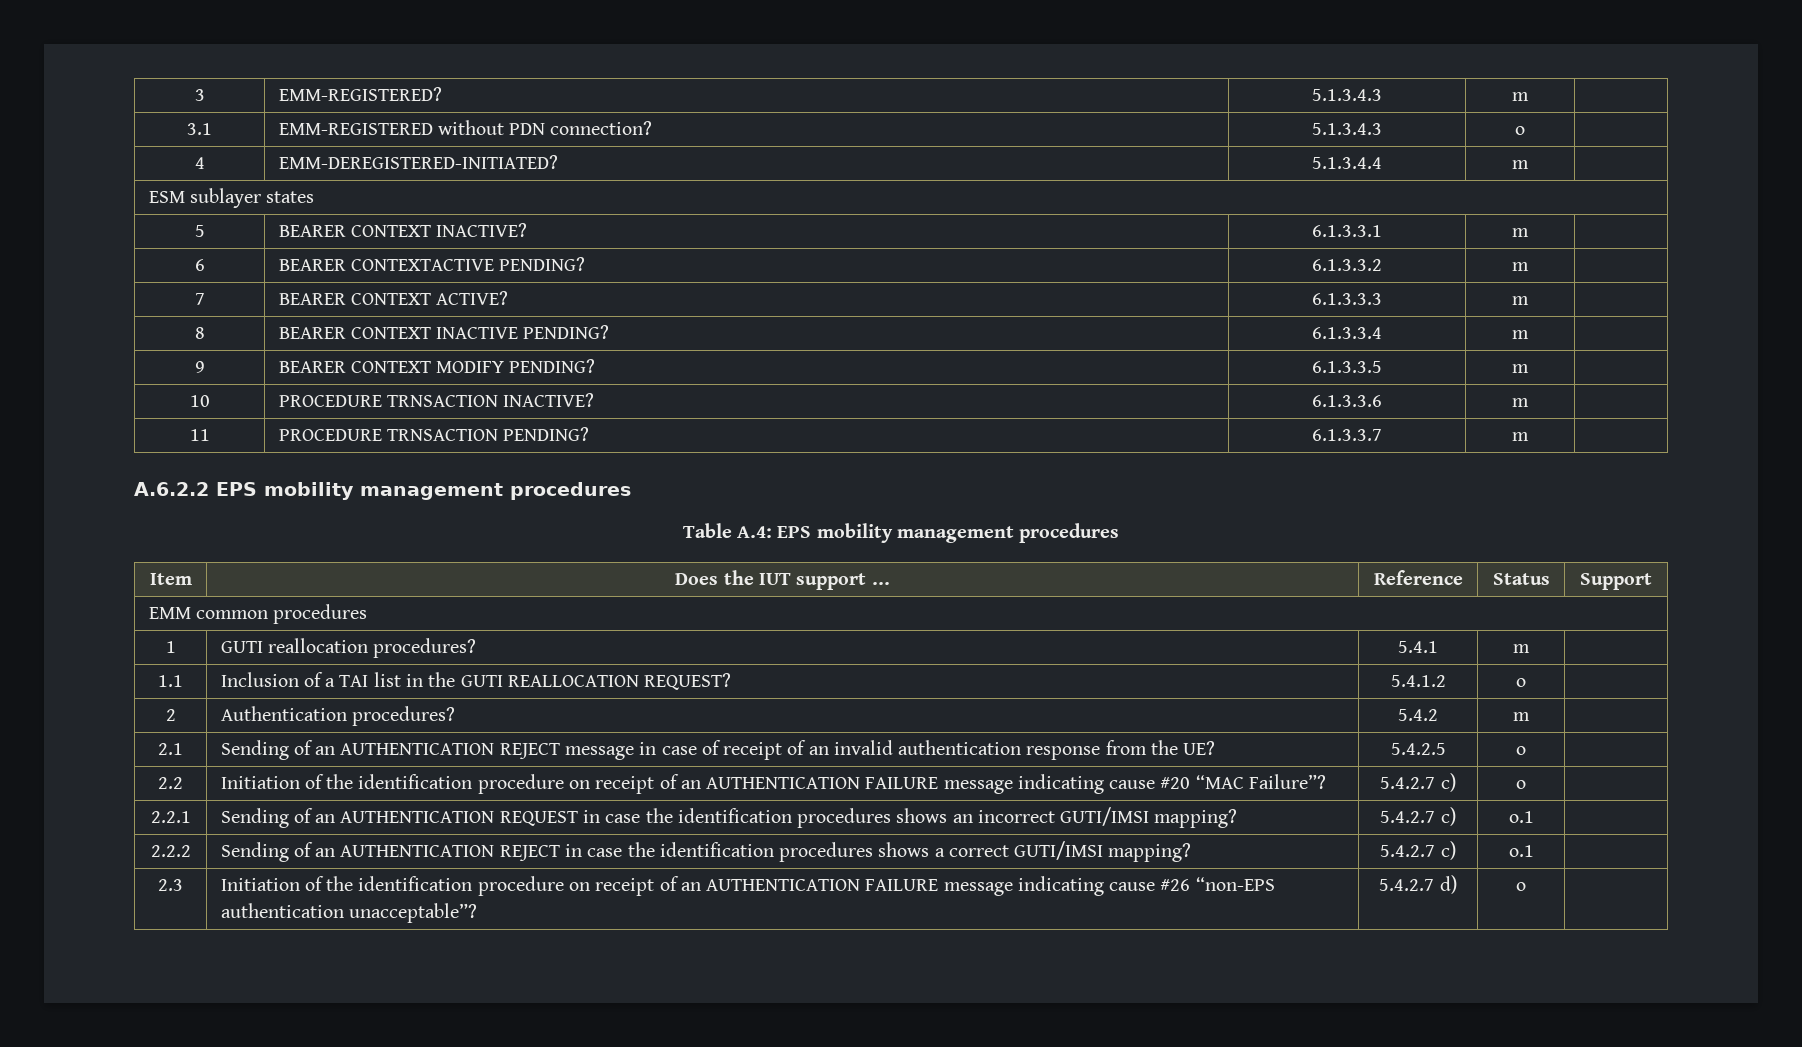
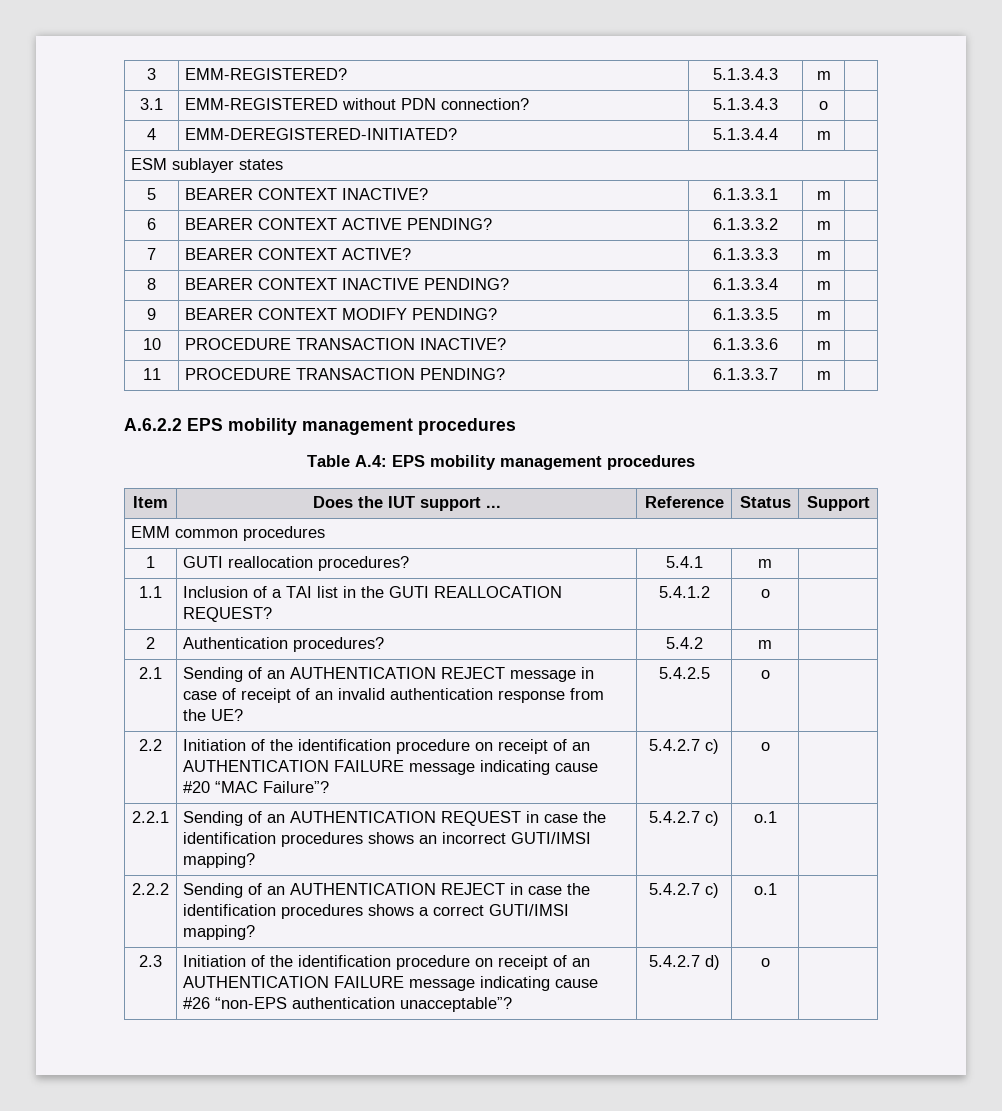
- 6 | BEARER CONTEXTACTIVE PENDING? | 6.1.3.3.2 | m |
+ 6 | BEARER CONTEXT ACTIVE PENDING? | 6.1.3.3.2 | m |
- 10 | PROCEDURE TRNSACTION INACTIVE? | 6.1.3.3.6 | m |
+ 10 | PROCEDURE TRANSACTION INACTIVE? | 6.1.3.3.6 | m |
- 11 | PROCEDURE TRNSACTION PENDING? | 6.1.3.3.7 | m |
+ 11 | PROCEDURE TRANSACTION PENDING? | 6.1.3.3.7 | m |

